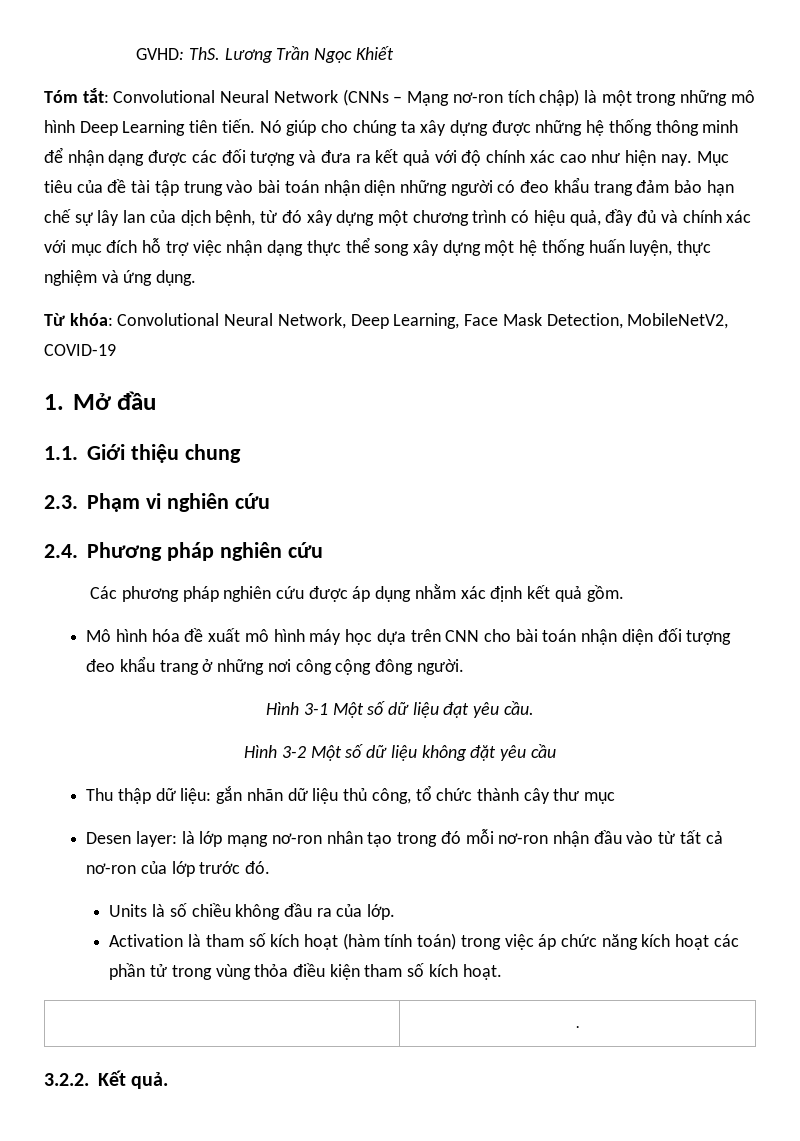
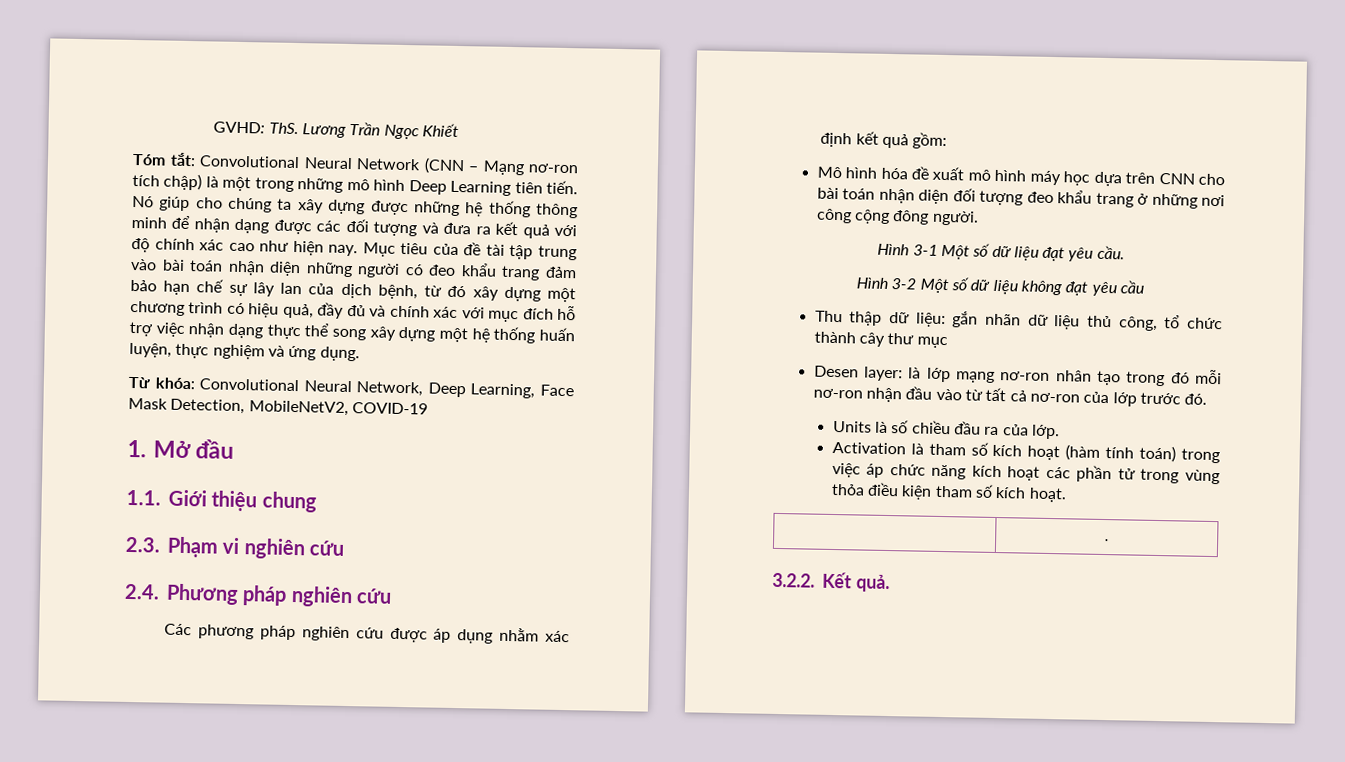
- Tóm tắt: Convolutional Neural Network (CNNs – Mạng nơ-ron tích chập) là một trong những mô hình Deep Learning tiên tiến.
+ Tóm tắt: Convolutional Neural Network (CNN – Mạng nơ-ron tích chập) là một trong những mô hình Deep Learning tiên tiến.
- Các phương pháp nghiên cứu được áp dụng nhằm xác định kết quả gồm.
+ Các phương pháp nghiên cứu được áp dụng nhằm xác định kết quả gồm:
- Hình 3-2 Một số dữ liệu không đặt yêu cầu
+ Hình 3-2 Một số dữ liệu không đạt yêu cầu
- Units là số chiều không đầu ra của lớp.
+ Units là số chiều đầu ra của lớp.

